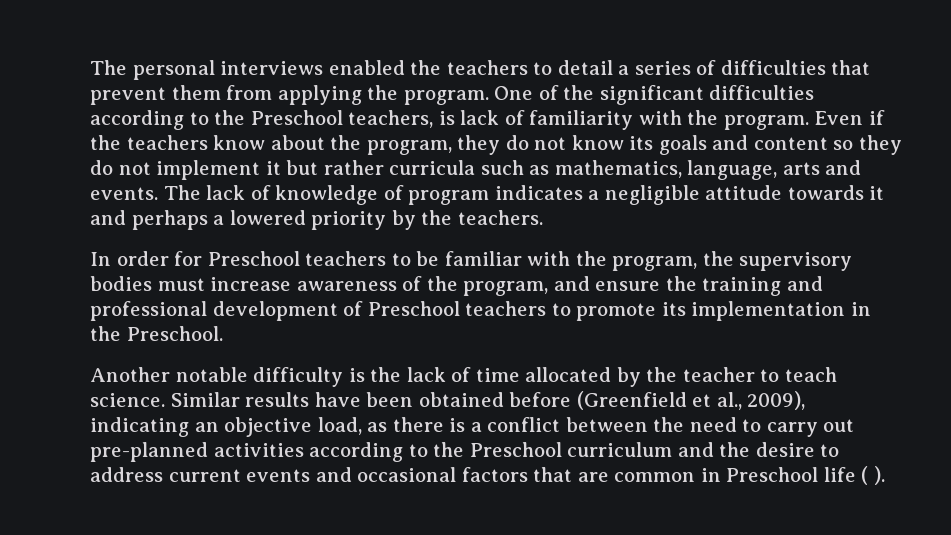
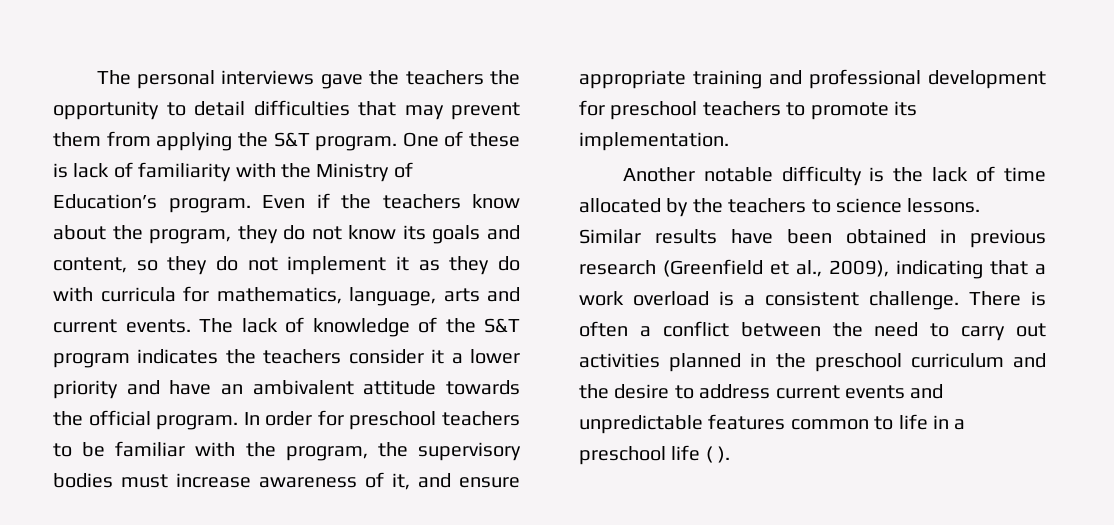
- The personal interviews enabled the teachers to detail a series of difficulties that prevent them from applying the program.
+ The personal interviews gave the teachers the opportunity to detail difficulties that may prevent them from applying the S&T program.
- One of the significant difficulties according to the Preschool teachers, is lack of familiarity with the program.
+ One of these is lack of familiarity with the Ministry of Education’s program.
- Even if the teachers know about the program, they do not know its goals and content so they do not implement it but rather curricula such as mathematics, language, arts and events.
+ Even if the teachers know about the program, they do not know its goals and content, so they do not implement it as they do with curricula for mathematics, language, arts and current events.
- The lack of knowledge of program indicates a negligible attitude towards it and perhaps a lowered priority by the teachers.
- In order for Preschool teachers to be familiar with the program, the supervisory bodies must increase awareness of the program, and ensure the training and professional development of Preschool teachers to promote its implementation in the Preschool.
+ The lack of knowledge of the S&T program indicates the teachers consider it a lower priority and have an ambivalent attitude towards the official program. In order for preschool teachers to be familiar with the program, the supervisory bodies must increase awareness of it, and ensure appropriate training and professional development for preschool teachers to promote its implementation.
- Another notable difficulty is the lack of time allocated by the teacher to teach science.
+ Another notable difficulty is the lack of time allocated by the teachers to science lessons.
- Similar results have been obtained before (Greenfield et al., 2009), indicating an objective load, as there is a conflict between the need to carry out pre-planned activities according to the Preschool curriculum and the desire to address current events and occasional factors that are common in Preschool life ( ).
+ Similar results have been obtained in previous research (Greenfield et al., 2009), indicating that a work overload is a consistent challenge. There is often a conflict between the need to carry out activities planned in the preschool curriculum and the desire to address current events and unpredictable features common to life in a preschool life ( ).

